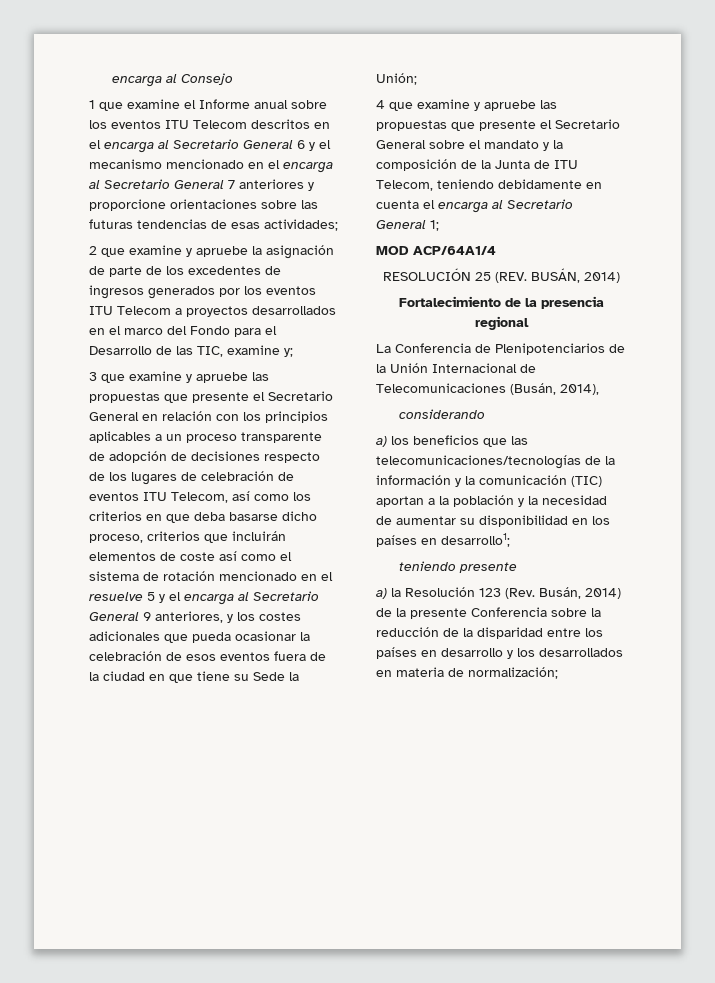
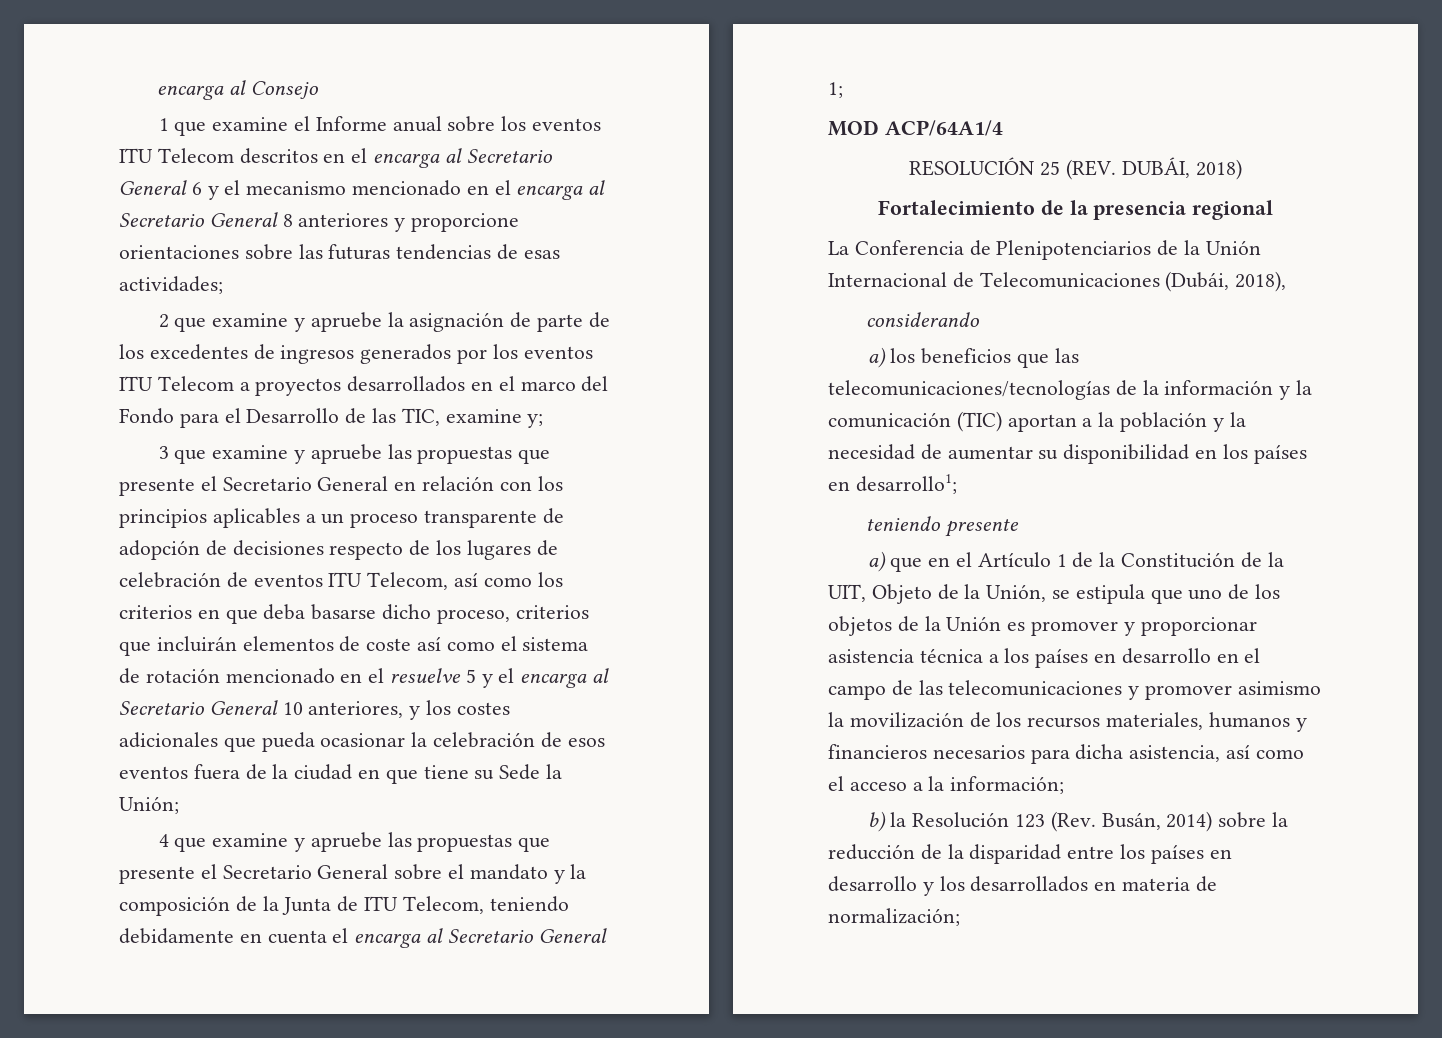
- 1 que examine el Informe anual sobre los eventos ITU Telecom descritos en el encarga al Secretario General 6 y el mecanismo mencionado en el encarga al Secretario General 7 anteriores y proporcione orientaciones sobre las futuras tendencias de esas actividades;
+ 1 que examine el Informe anual sobre los eventos ITU Telecom descritos en el encarga al Secretario General 6 y el mecanismo mencionado en el encarga al Secretario General 8 anteriores y proporcione orientaciones sobre las futuras tendencias de esas actividades;
- 3 que examine y apruebe las propuestas que presente el Secretario General en relación con los principios aplicables a un proceso transparente de adopción de decisiones respecto de los lugares de celebración de eventos ITU Telecom, así como los criterios en que deba basarse dicho proceso, criterios que incluirán elementos de coste así como el sistema de rotación mencionado en el resuelve 5 y el encarga al Secretario General 9 anteriores, y los costes adicionales que pueda ocasionar la celebración de esos eventos fuera de la ciudad en que tiene su Sede la Unión;
+ 3 que examine y apruebe las propuestas que presente el Secretario General en relación con los principios aplicables a un proceso transparente de adopción de decisiones respecto de los lugares de celebración de eventos ITU Telecom, así como los criterios en que deba basarse dicho proceso, criterios que incluirán elementos de coste así como el sistema de rotación mencionado en el resuelve 5 y el encarga al Secretario General 10 anteriores, y los costes adicionales que pueda ocasionar la celebración de esos eventos fuera de la ciudad en que tiene su Sede la Unión;
- RESOLUCIÓN 25 (REV. BUSÁN, 2014)
+ RESOLUCIÓN 25 (REV. DUBÁI, 2018)
- La Conferencia de Plenipotenciarios de la Unión Internacional de Telecomunicaciones (Busán, 2014),
+ La Conferencia de Plenipotenciarios de la Unión Internacional de Telecomunicaciones (Dubái, 2018),
- a) la Resolución 123 (Rev. Busán, 2014) de la presente Conferencia sobre la reducción de la disparidad entre los países en desarrollo y los desarrollados en materia de normalización;
+ a) que en el Artículo 1 de la Constitución de la UIT, Objeto de la Unión, se estipula que uno de los objetos de la Unión es promover y proporcionar asistencia técnica a los países en desarrollo en el campo de las telecomunicaciones y promover asimismo la movilización de los recursos materiales, humanos y financieros necesarios para dicha asistencia, así como el acceso a la información;
+ b) la Resolución 123 (Rev. Busán, 2014) sobre la reducción de la disparidad entre los países en desarrollo y los desarrollados en materia de normalización;

